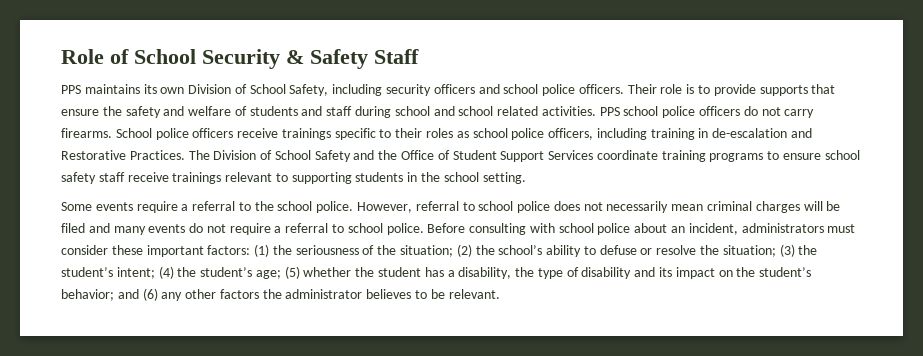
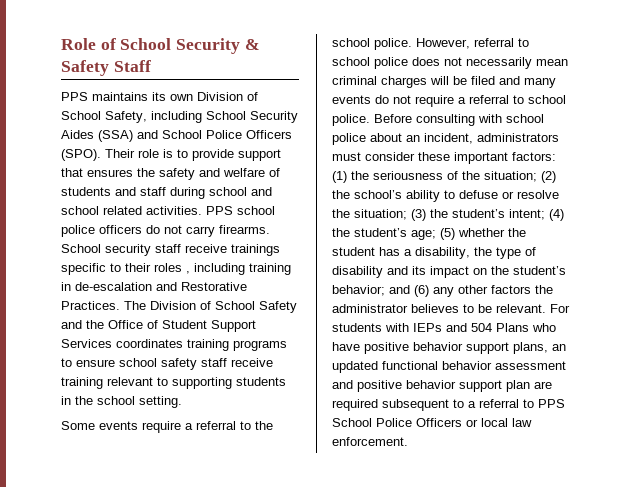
- PPS maintains its own Division of School Safety, including security officers and school police officers.
+ PPS maintains its own Division of School Safety, including School Security Aides (SSA) and School Police Officers (SPO).
- Their role is to provide supports that ensure the safety and welfare of students and staff during school and school related activities.
+ Their role is to provide support that ensures the safety and welfare of students and staff during school and school related activities.
- School police officers receive trainings specific to their roles as school police officers, including training in de-escalation and Restorative Practices.
+ School security staff receive trainings specific to their roles , including training in de-escalation and Restorative Practices.
- The Division of School Safety and the Office of Student Support Services coordinate training programs to ensure school safety staff receive trainings relevant to supporting students in the school setting.
+ The Division of School Safety and the Office of Student Support Services coordinates training programs to ensure school safety staff receive training relevant to supporting students in the school setting.
+ For students with IEPs and 504 Plans who have positive behavior support plans, an updated functional behavior assessment and positive behavior support plan are required subsequent to a referral to PPS School Police Officers or local law enforcement.

